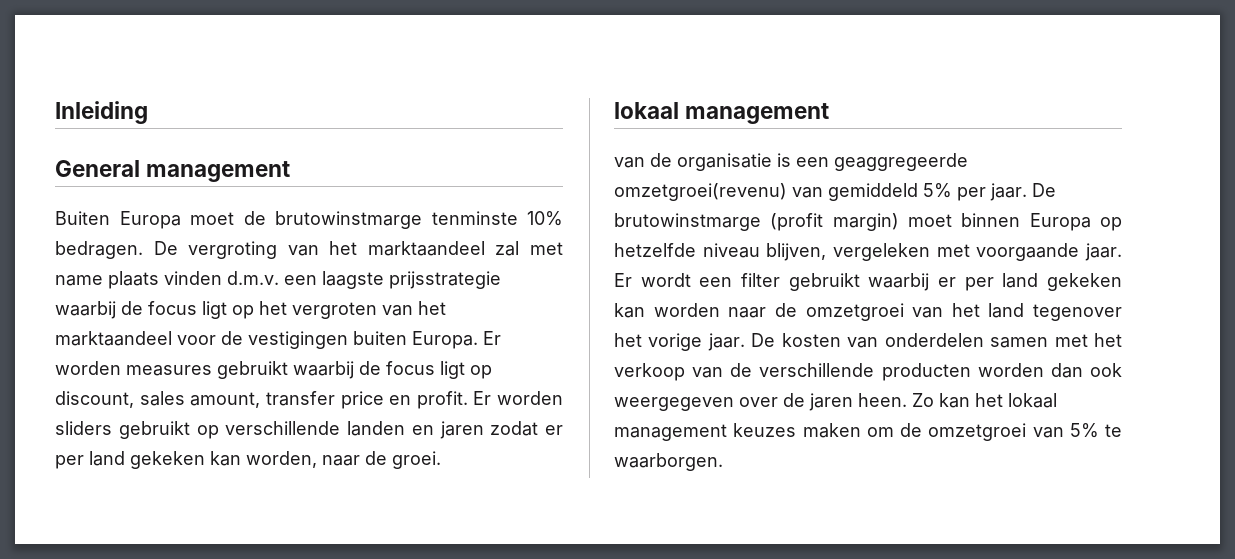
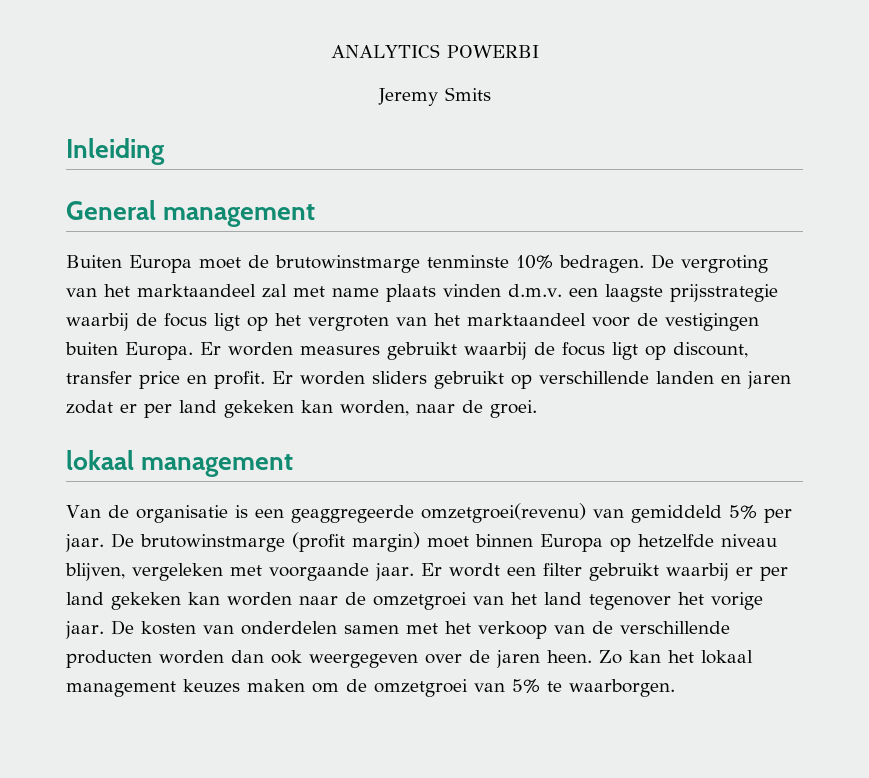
+ ANALYTICS POWERBI
+ Jeremy Smits
- Er worden measures gebruikt waarbij de focus ligt op discount, sales amount, transfer price en profit.
+ Er worden measures gebruikt waarbij de focus ligt op discount, transfer price en profit.
- van de organisatie is een geaggregeerde omzetgroei(revenu) van gemiddeld 5% per jaar.
+ Van de organisatie is een geaggregeerde omzetgroei(revenu) van gemiddeld 5% per jaar.

